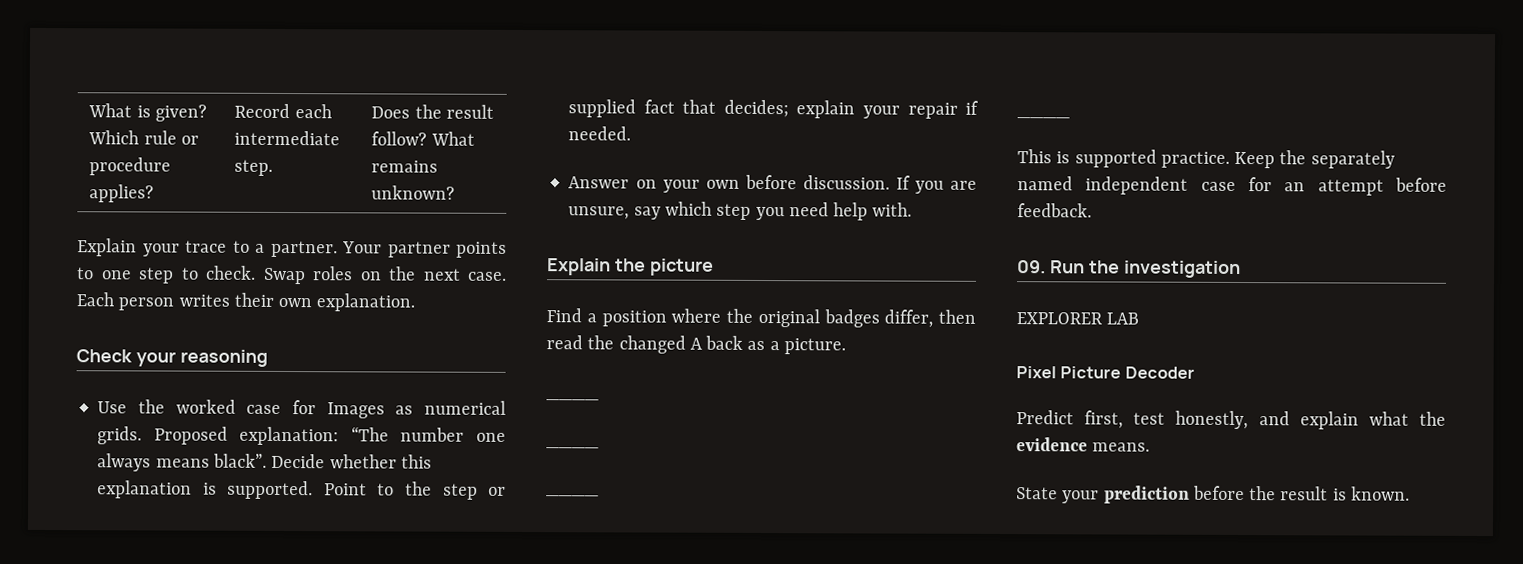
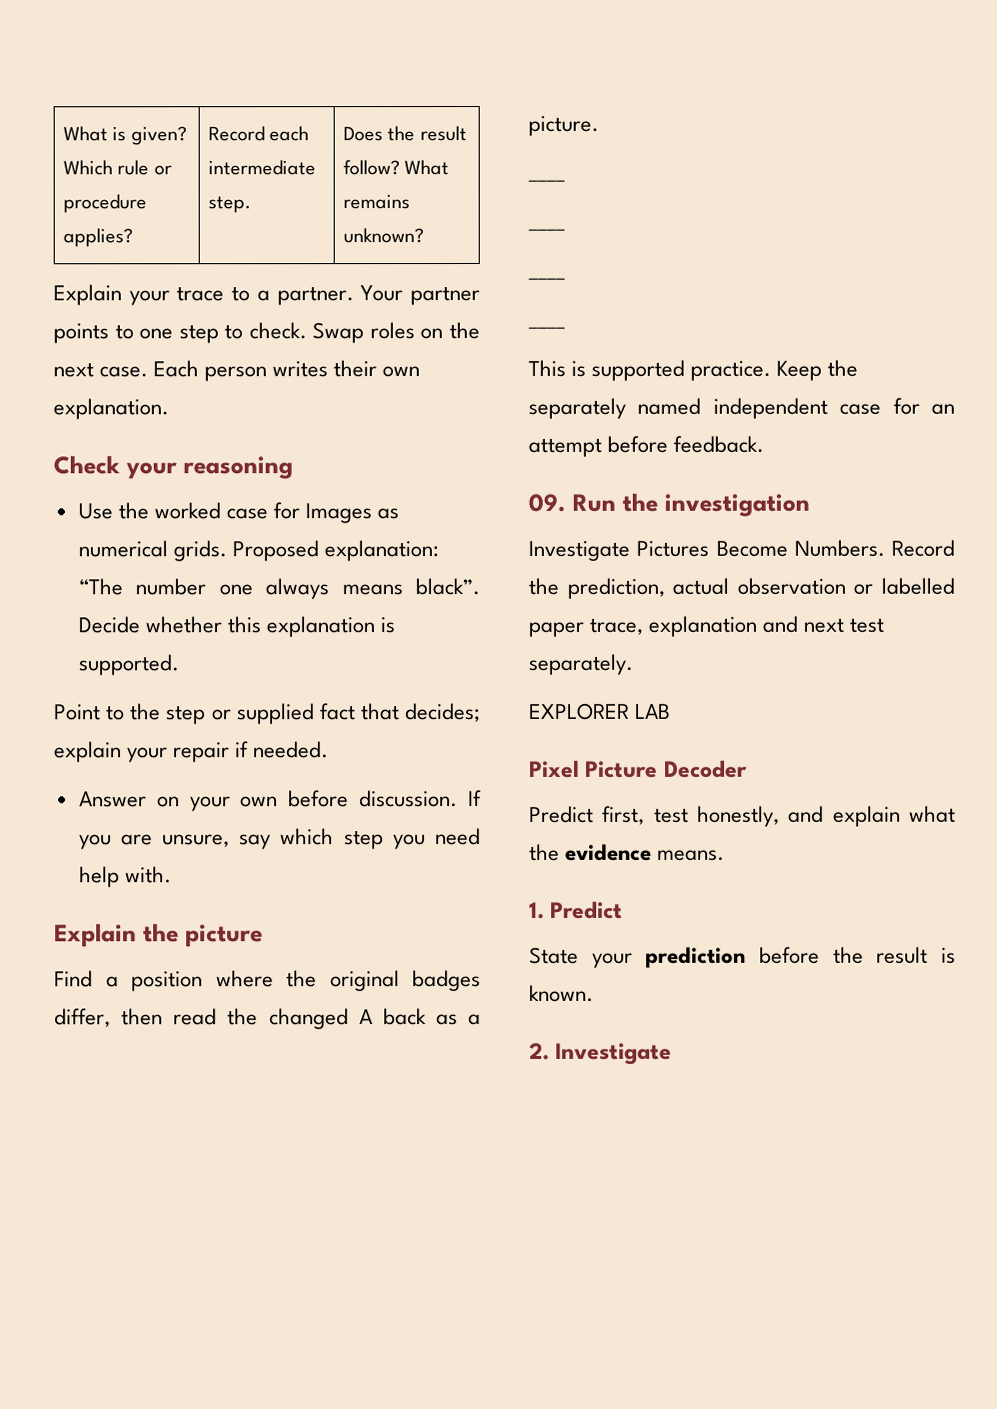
- Decide whether this explanation is supported. Point to the step or supplied fact that decides; explain your repair if needed.
+ Decide whether this explanation is supported.
+ Point to the step or supplied fact that decides; explain your repair if needed.
+ Investigate Pictures Become Numbers. Record the prediction, actual observation or labelled paper trace, explanation and next test separately.
+ 1. Predict
+ 2. Investigate

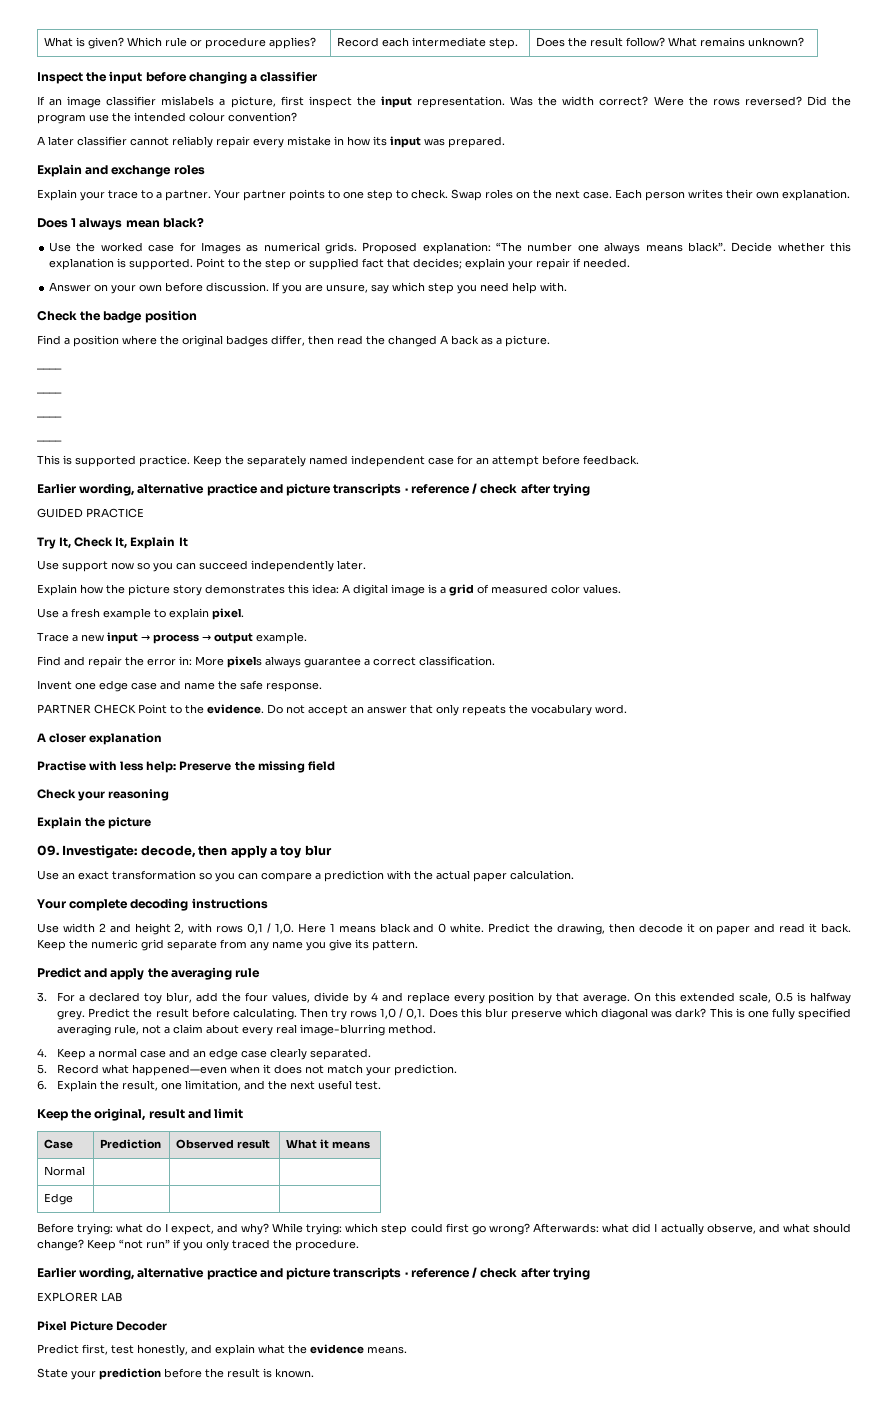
+ Inspect the input before changing a classifier
+ If an image classifier mislabels a picture, first inspect the input representation. Was the width correct? Were the rows reversed? Did the program use the intended colour convention?
+ A later classifier cannot reliably repair every mistake in how its input was prepared.
+ Explain and exchange roles
- Check your reasoning
+ Does 1 always mean black?
- Decide whether this explanation is supported.
- Point to the step or supplied fact that decides; explain your repair if needed.
+ Decide whether this explanation is supported. Point to the step or supplied fact that decides; explain your repair if needed.
- Explain the picture
+ Check the badge position
  Keep the separately named independent case for an attempt before feedback.
- 09. Run the investigation
- Investigate Pictures Become Numbers. Record the prediction, actual observation or labelled paper trace, explanation and next test separately.
+ Earlier wording, alternative practice and picture transcripts · reference / check after trying
+ GUIDED PRACTICE
+ Try It, Check It, Explain It
+ Use support now so you can succeed independently later.
+ Explain how the picture story demonstrates this idea: A digital image is a grid of measured color values.
+ Use a fresh example to explain pixel.
+ Trace a new input → process → output example.
+ Find and repair the error in: More pixels always guarantee a correct classification.
+ Invent one edge case and name the safe response.
+ PARTNER CHECK Point to the evidence. Do not accept an answer that only repeats the vocabulary word.
+ A closer explanation
+ Practise with less help: Preserve the missing field
+ Check your reasoning
+ Explain the picture
+ 09. Investigate: decode, then apply a toy blur
+ Use an exact transformation so you can compare a prediction with the actual paper calculation.
+ Your complete decoding instructions
+ Use width 2 and height 2, with rows 0,1 / 1,0. Here 1 means black and 0 white. Predict the drawing, then decode it on paper and read it back. Keep the numeric grid separate from any name you give its pattern.
+ Predict and apply the averaging rule
+ 3. For a declared toy blur, add the four values, divide by 4 and replace every position by that average. On this extended scale, 0.5 is halfway grey. Predict the result before calculating. Then try rows 1,0 / 0,1. Does this blur preserve which diagonal was dark? This is one fully specified averaging rule, not a claim about every real image-blurring method.
+ 4. Keep a normal case and an edge case clearly separated.
+ 5. Record what happened—even when it does not match your prediction.
+ 6. Explain the result, one limitation, and the next useful test.
+ Keep the original, result and limit
+ Case | Prediction | Observed result | What it means
+ Normal | | |
+ Edge | | |
+ Before trying: what do I expect, and why? While trying: which step could first go wrong? Afterwards: what did I actually observe, and what should change? Keep “not run” if you only traced the procedure.
+ Earlier wording, alternative practice and picture transcripts · reference / check after trying
- 1. Predict
- 2. Investigate

